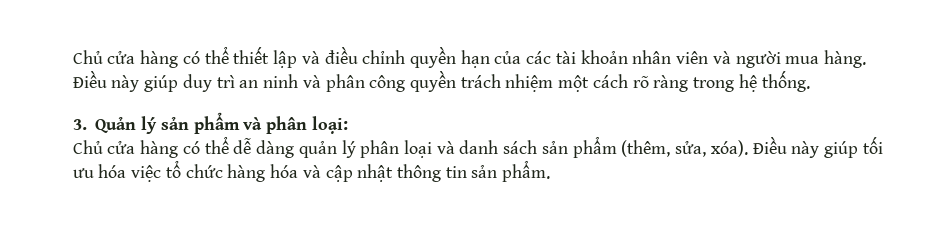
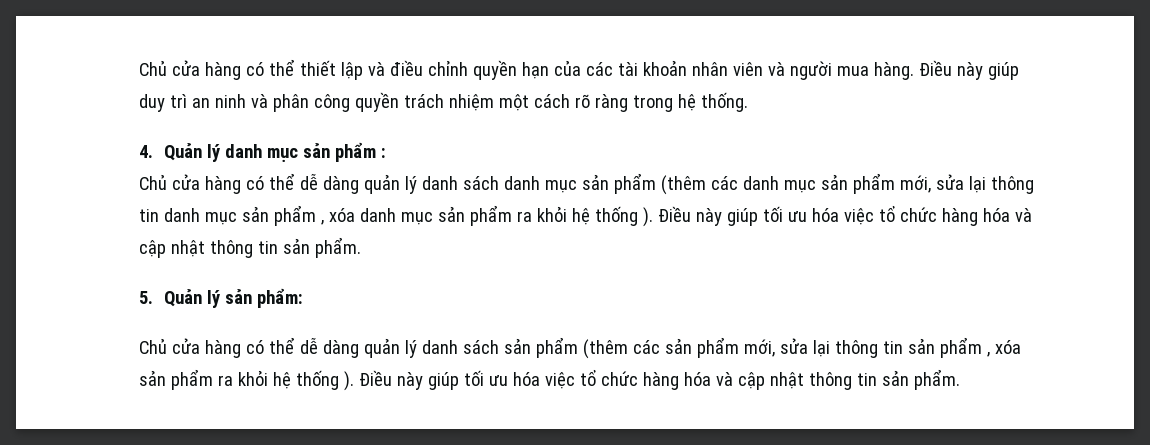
- 3. Quản lý sản phẩm và phân loại:
- Chủ cửa hàng có thể dễ dàng quản lý phân loại và danh sách sản phẩm (thêm, sửa, xóa).
+ 4. Quản lý danh mục sản phẩm :
+ Chủ cửa hàng có thể dễ dàng quản lý danh sách danh mục sản phẩm (thêm các danh mục sản phẩm mới, sửa lại thông tin danh mục sản phẩm , xóa danh mục sản phẩm ra khỏi hệ thống ).
+ 5. Quản lý sản phẩm:
+ Chủ cửa hàng có thể dễ dàng quản lý danh sách sản phẩm (thêm các sản phẩm mới, sửa lại thông tin sản phẩm , xóa sản phẩm ra khỏi hệ thống ). Điều này giúp tối ưu hóa việc tổ chức hàng hóa và cập nhật thông tin sản phẩm.

